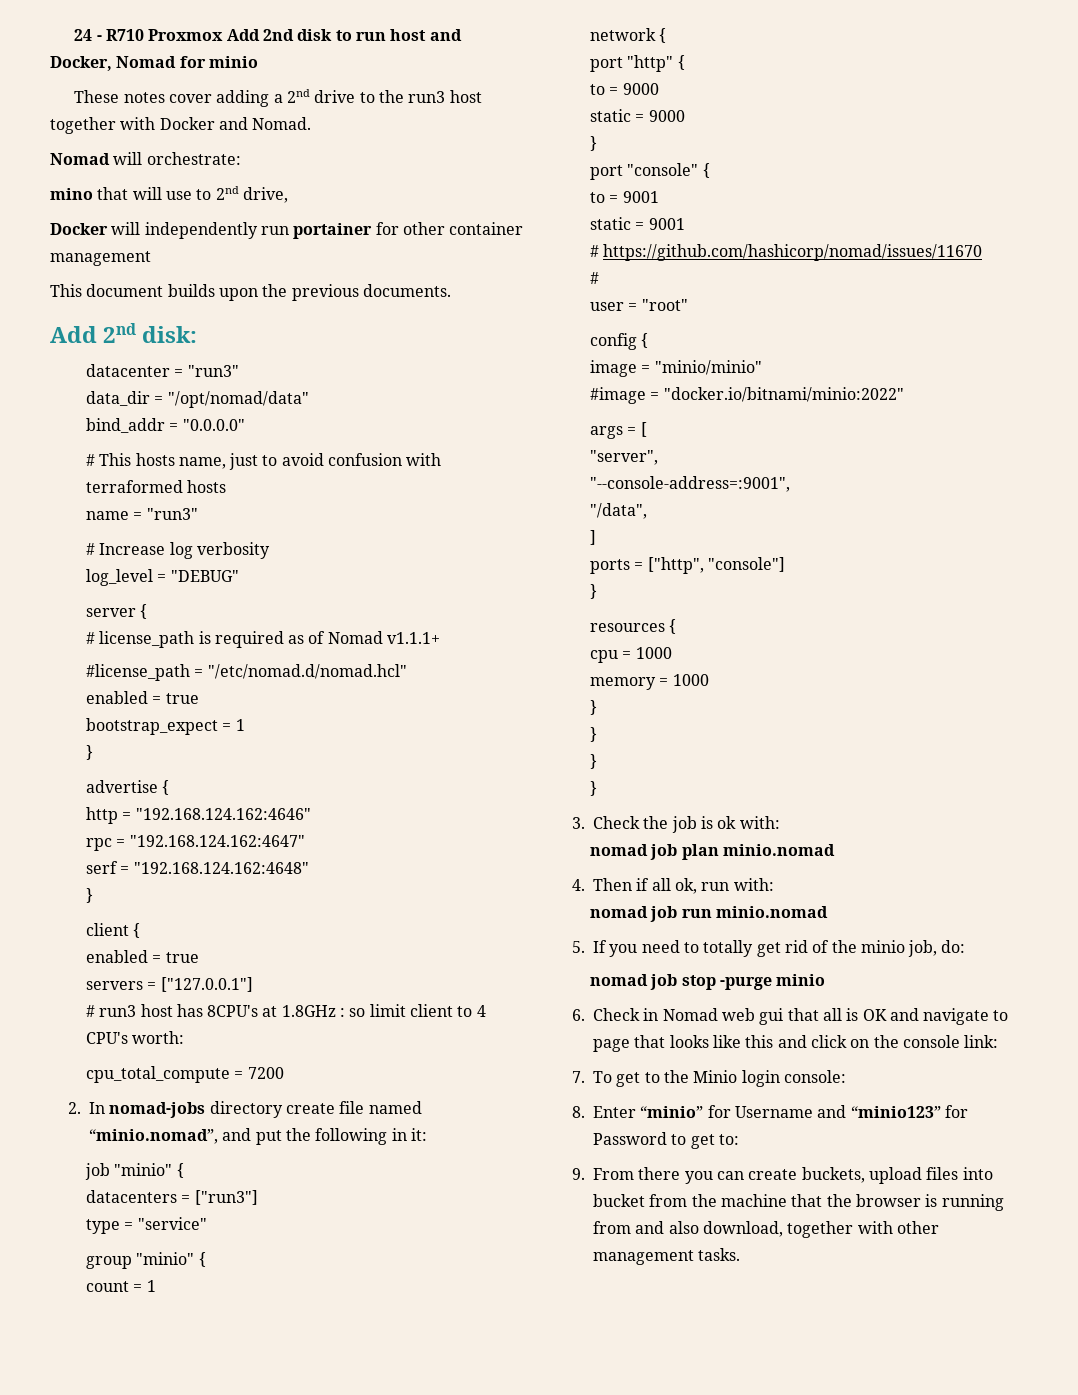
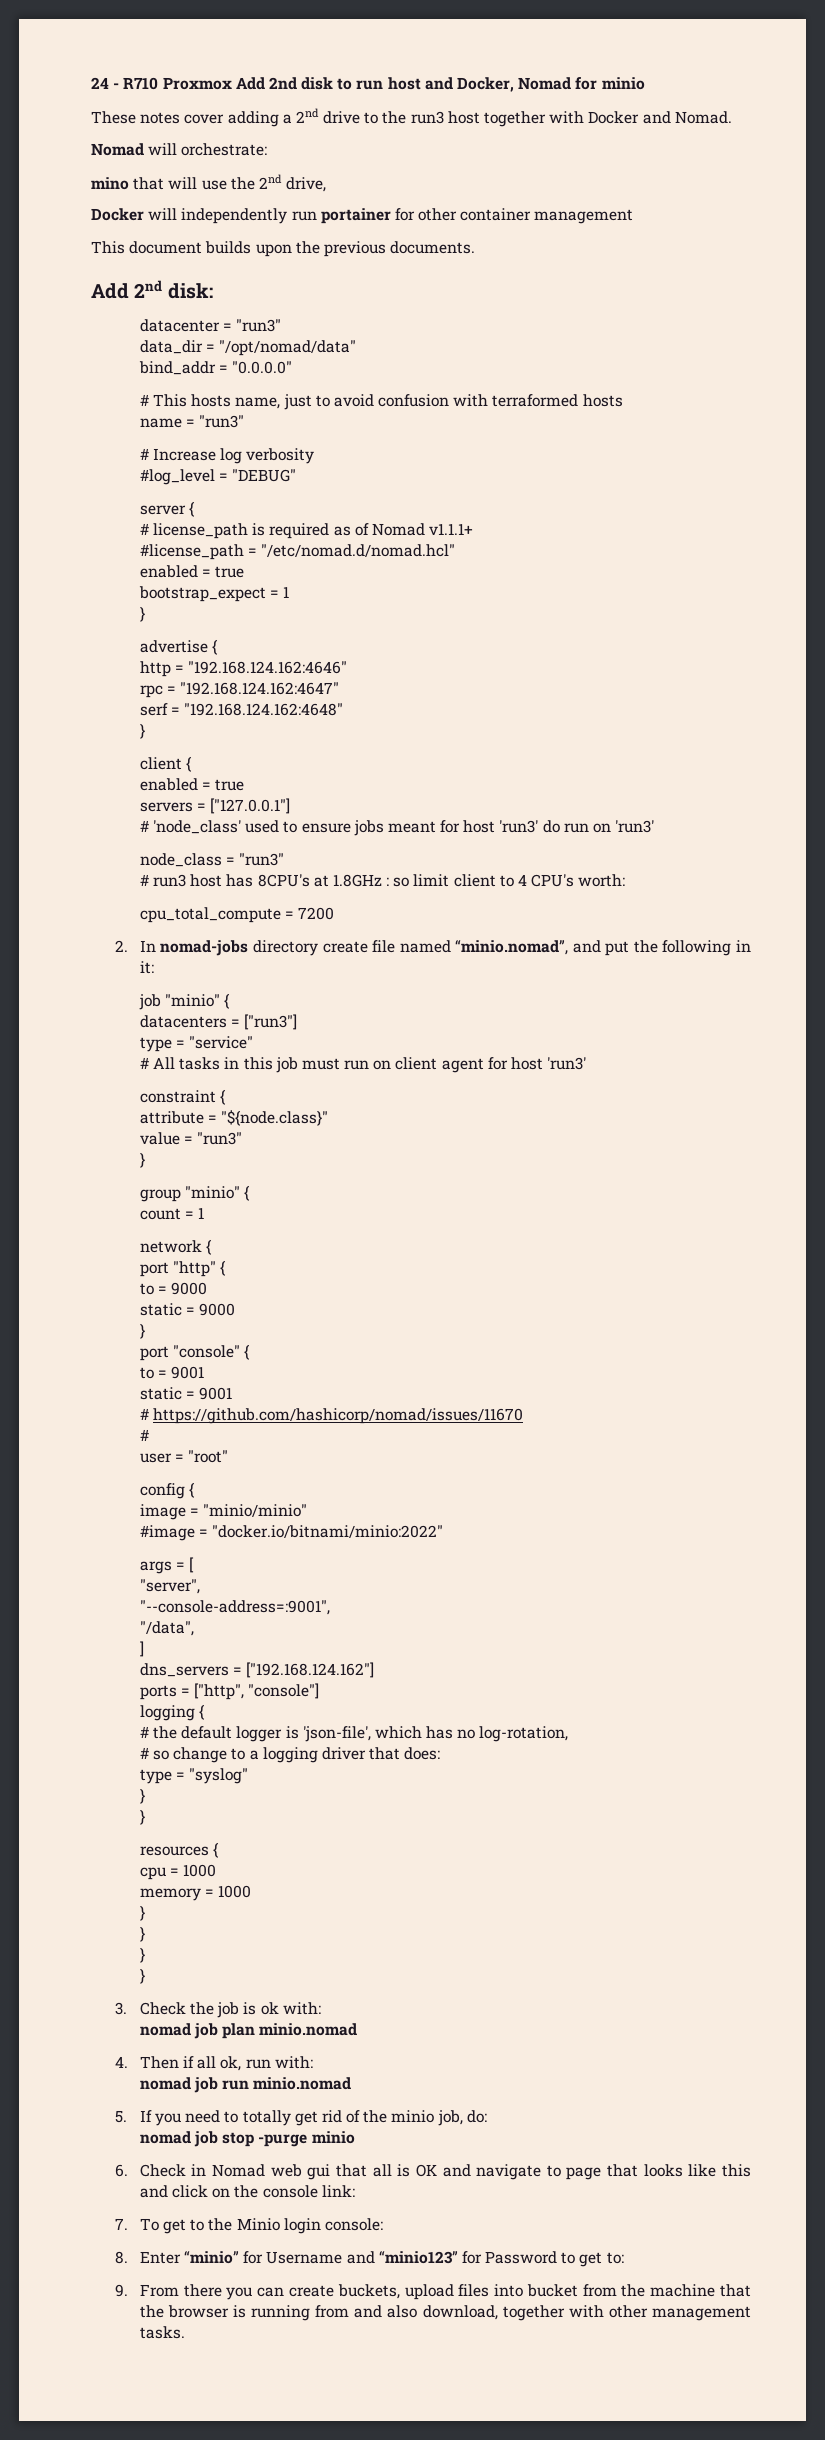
- mino that will use to 2nd drive,
+ mino that will use the 2nd drive,
- log_level = "DEBUG"
+ #log_level = "DEBUG"
+ # 'node_class' used to ensure jobs meant for host 'run3' do run on 'run3'
+ node_class = "run3"
+ # All tasks in this job must run on client agent for host 'run3'
+ constraint {
+ attribute = "${node.class}"
+ value = "run3"
+ }
+ dns_servers = ["192.168.124.162"]
+ logging {
+ # the default logger is 'json-file', which has no log-rotation,
+ # so change to a logging driver that does:
+ type = "syslog"
+ }

